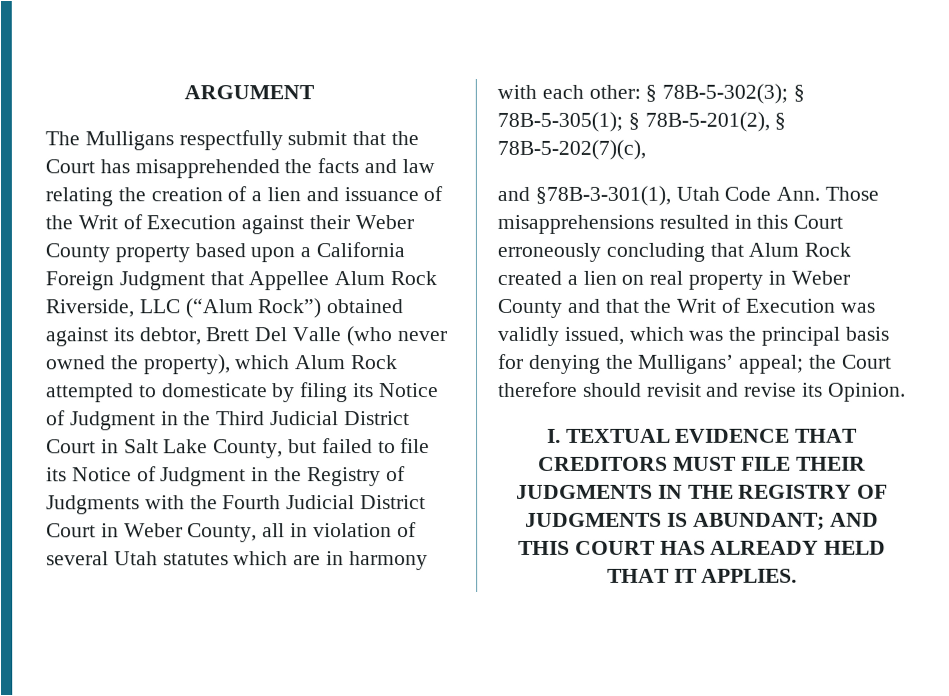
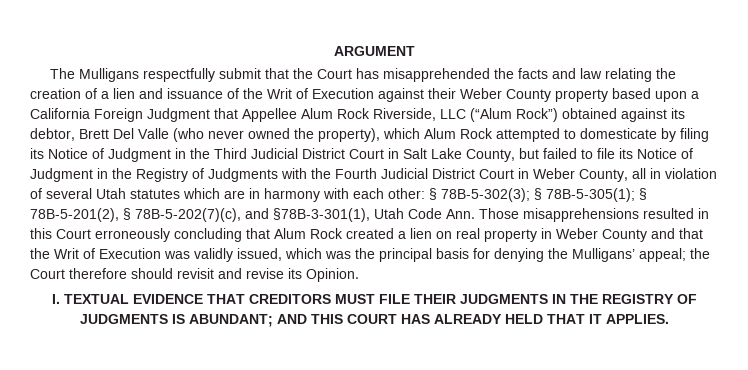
- § 78B-5-201(2), § 78B-5-202(7)(c),
- and §78B-3-301(1), Utah Code Ann. Those misapprehensions resulted in this Court erroneously concluding that Alum Rock created a lien on real property in Weber County and that the Writ of Execution was validly issued, which was the principal basis for denying the Mulligans’ appeal;
+ § 78B-5-201(2), § 78B-5-202(7)(c), and §78B-3-301(1), Utah Code Ann. Those misapprehensions resulted in this Court erroneously concluding that Alum Rock created a lien on real property in Weber County and that the Writ of Execution was validly issued, which was the principal basis for denying the Mulligans’ appeal;

